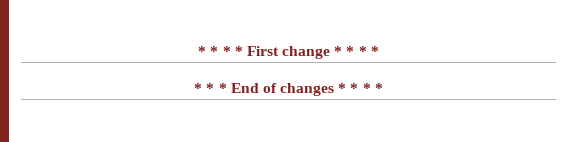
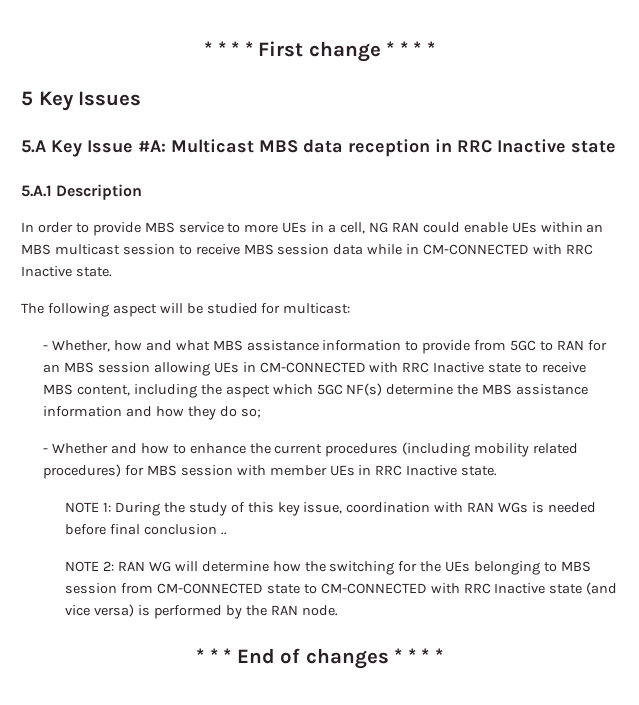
+ 5 Key Issues
+ 5.A Key Issue #A: Multicast MBS data reception in RRC Inactive state
+ 5.A.1 Description
+ In order to provide MBS service to more UEs in a cell, NG RAN could enable UEs within an MBS multicast session to receive MBS session data while in CM-CONNECTED with RRC Inactive state.
+ The following aspect will be studied for multicast:
+ - Whether, how and what MBS assistance information to provide from 5GC to RAN for an MBS session allowing UEs in CM-CONNECTED with RRC Inactive state to receive MBS content, including the aspect which 5GC NF(s) determine the MBS assistance information and how they do so;
+ - Whether and how to enhance the current procedures (including mobility related procedures) for MBS session with member UEs in RRC Inactive state.
+ NOTE 1: During the study of this key issue, coordination with RAN WGs is needed before final conclusion ..
+ NOTE 2: RAN WG will determine how the switching for the UEs belonging to MBS session from CM-CONNECTED state to CM-CONNECTED with RRC Inactive state (and vice versa) is performed by the RAN node.

